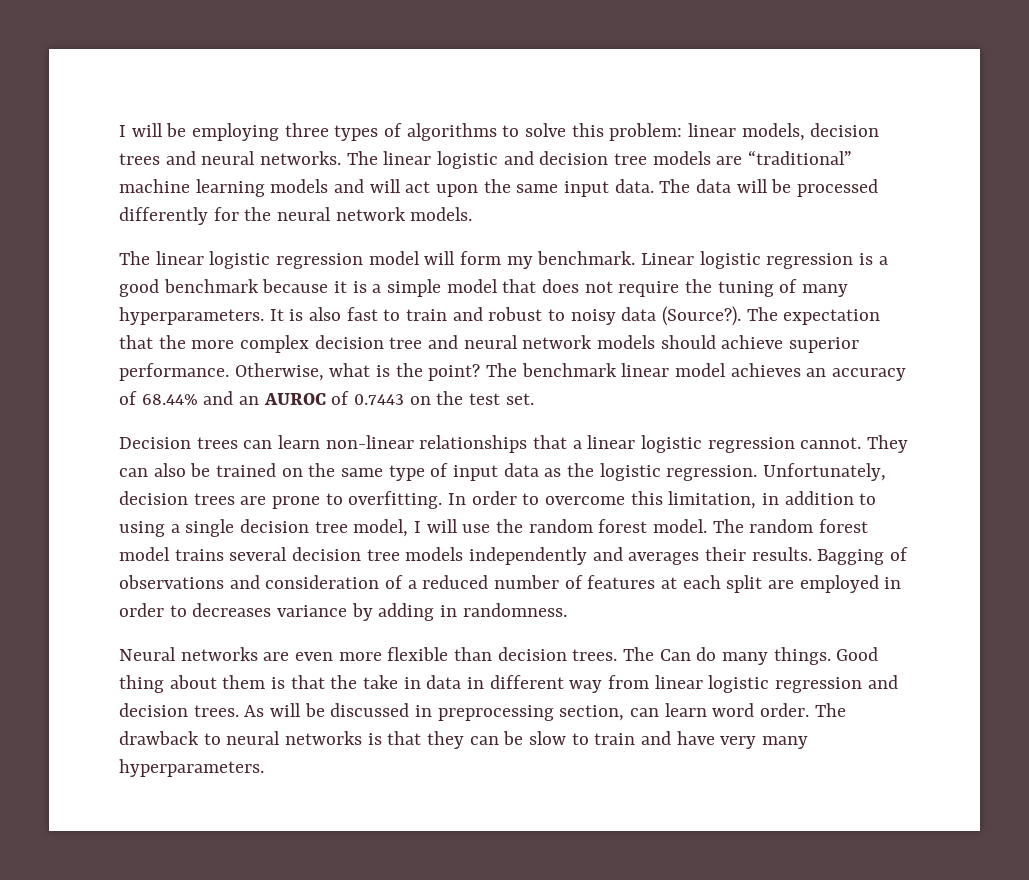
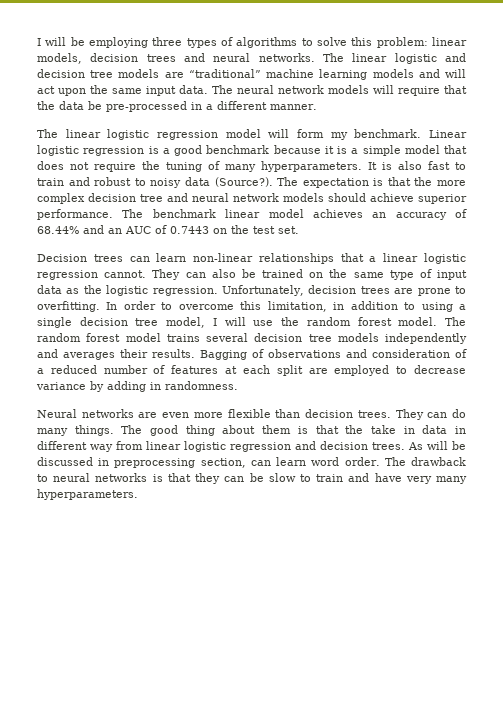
- The data will be processed differently for the neural network models.
+ The neural network models will require that the data be pre-processed in a different manner.
- The expectation that the more complex decision tree and neural network models should achieve superior performance.
+ The expectation is that the more complex decision tree and neural network models should achieve superior performance.
- Otherwise, what is the point?
- The benchmark linear model achieves an accuracy of 68.44% and an AUROC of 0.7443 on the test set.
+ The benchmark linear model achieves an accuracy of 68.44% and an AUC of 0.7443 on the test set.
- Bagging of observations and consideration of a reduced number of features at each split are employed in order to decreases variance by adding in randomness.
+ Bagging of observations and consideration of a reduced number of features at each split are employed to decrease variance by adding in randomness.
- The Can do many things.
+ They can do many things.
- Good thing about them is that the take in data in different way from linear logistic regression and decision trees.
+ The good thing about them is that the take in data in different way from linear logistic regression and decision trees.

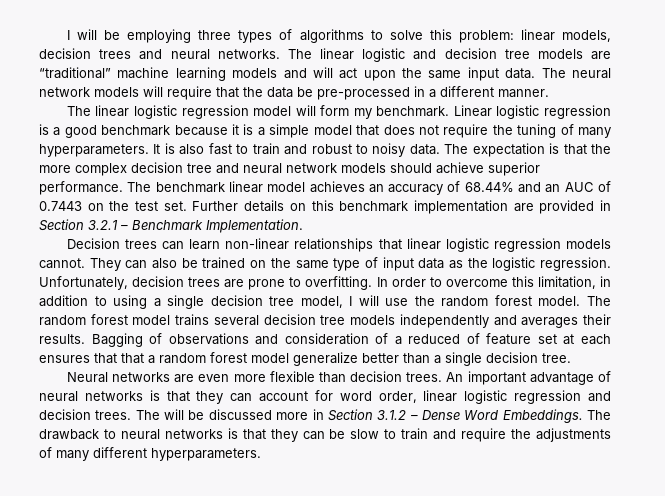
- It is also fast to train and robust to noisy data (Source?).
+ It is also fast to train and robust to noisy data.
+ Further details on this benchmark implementation are provided in Section 3.2.1 – Benchmark Implementation.
- Decision trees can learn non-linear relationships that a linear logistic regression cannot.
+ Decision trees can learn non-linear relationships that linear logistic regression models cannot.
- Bagging of observations and consideration of a reduced number of features at each split are employed to decrease variance by adding in randomness.
+ Bagging of observations and consideration of a reduced of feature set at each ensures that that a random forest model generalize better than a single decision tree.
- They can do many things. The good thing about them is that the take in data in different way from linear logistic regression and decision trees.
+ An important advantage of neural networks is that they can account for word order, linear logistic regression and decision trees.
- As will be discussed in preprocessing section, can learn word order.
+ The will be discussed more in Section 3.1.2 – Dense Word Embeddings.
- The drawback to neural networks is that they can be slow to train and have very many hyperparameters.
+ The drawback to neural networks is that they can be slow to train and require the adjustments of many different hyperparameters.

